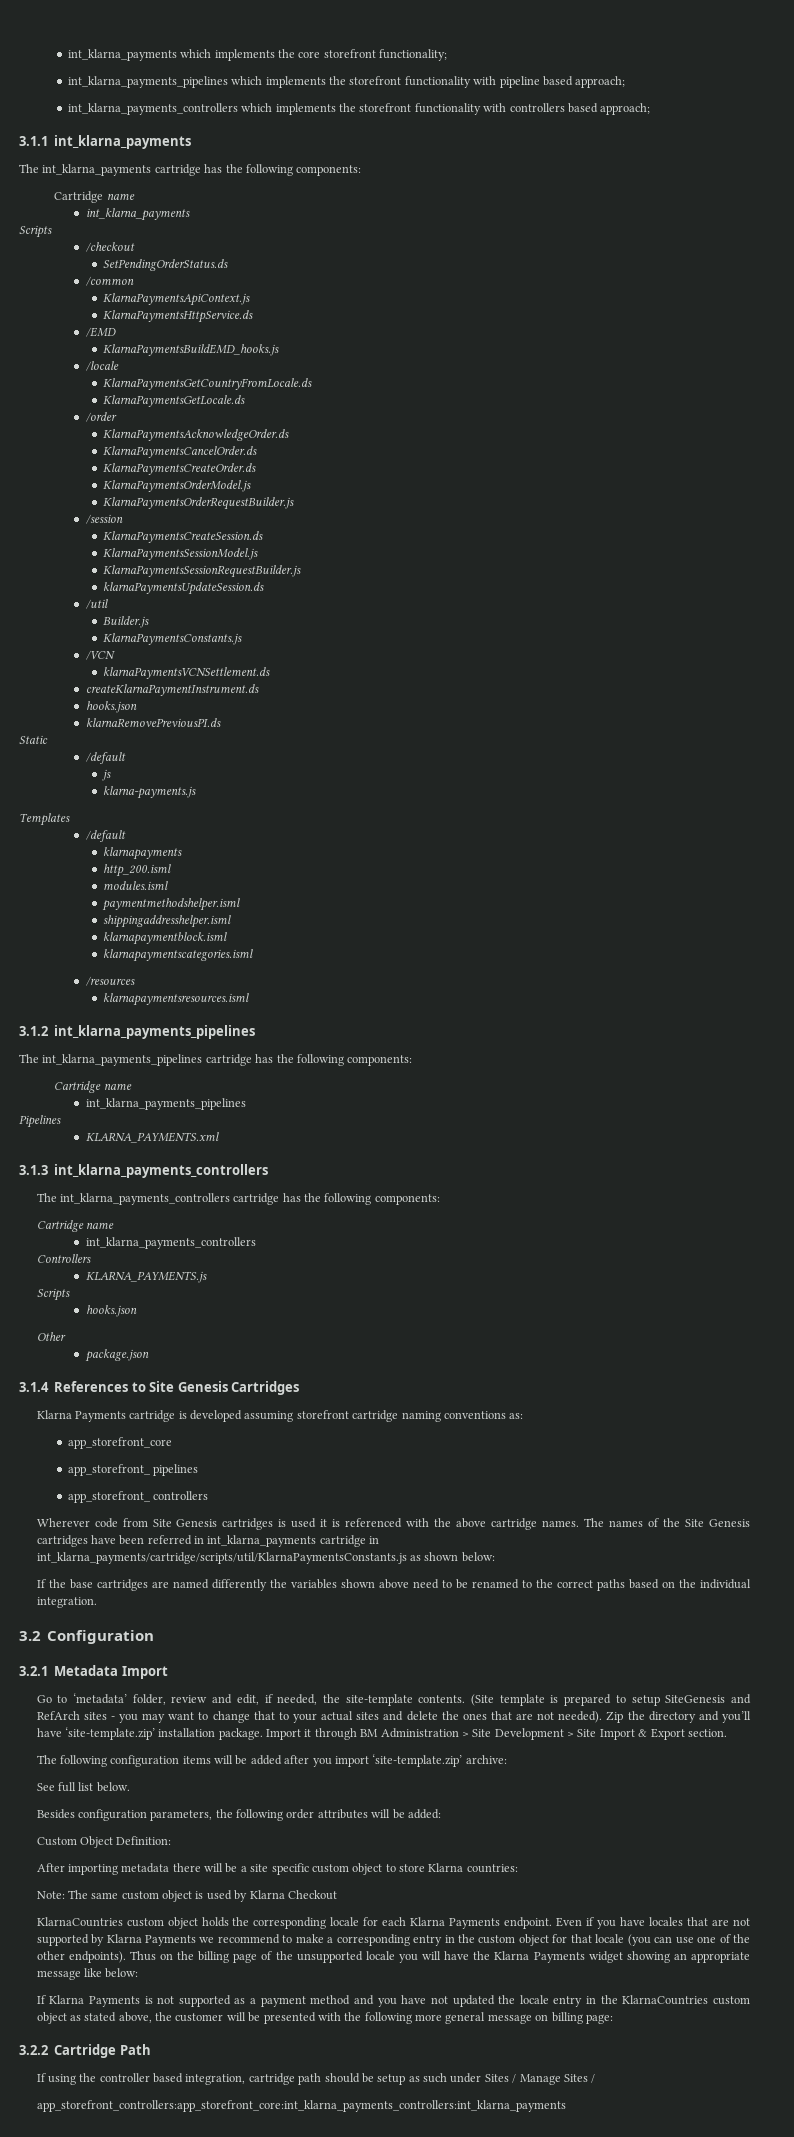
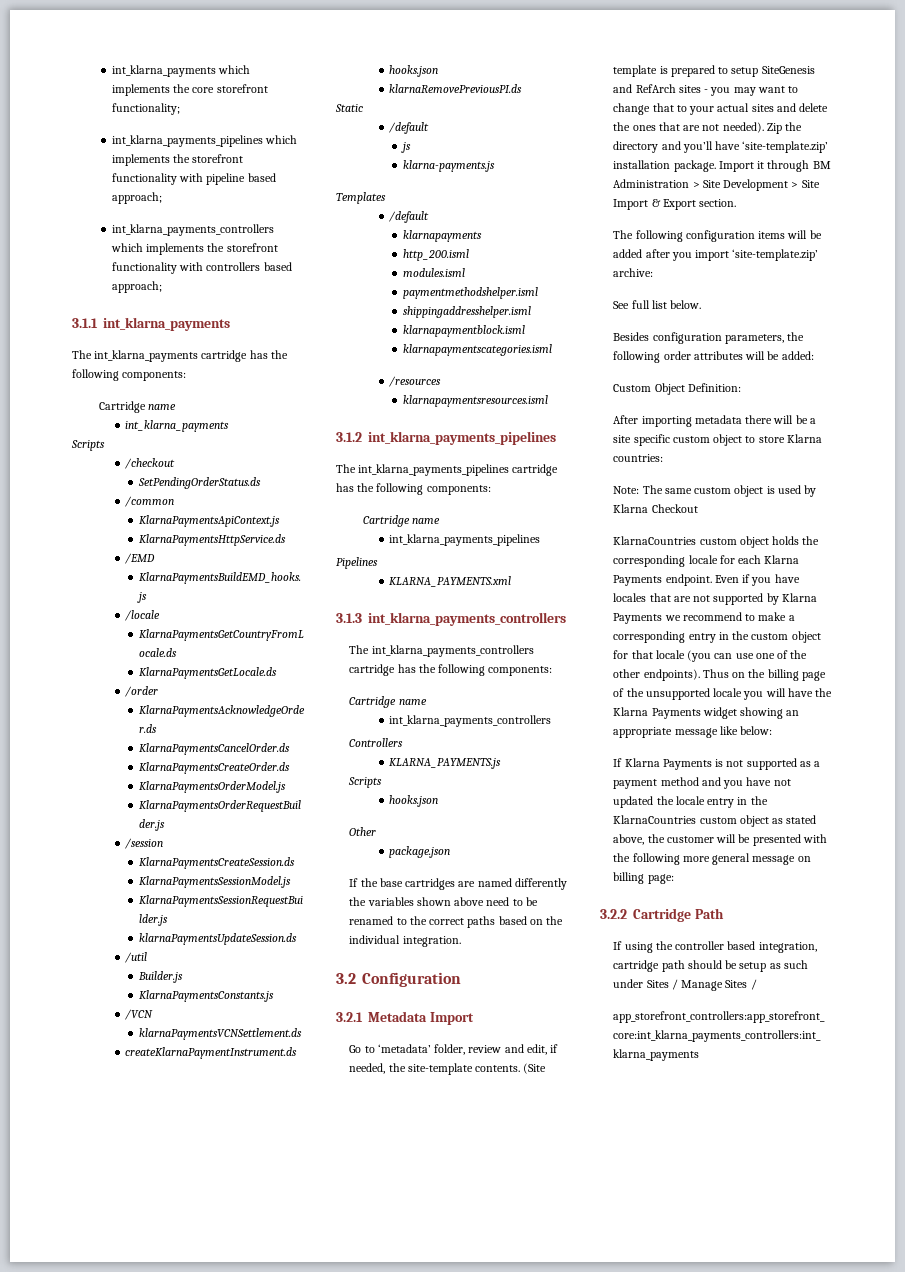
- 3.1.4 References to Site Genesis Cartridges
- Klarna Payments cartridge is developed assuming storefront cartridge naming conventions as:
- app_storefront_core
- app_storefront_ pipelines
- app_storefront_ controllers
- Wherever code from Site Genesis cartridges is used it is referenced with the above cartridge names. The names of the Site Genesis cartridges have been referred in int_klarna_payments cartridge in int_klarna_payments/cartridge/scripts/util/KlarnaPaymentsConstants.js as shown below:

